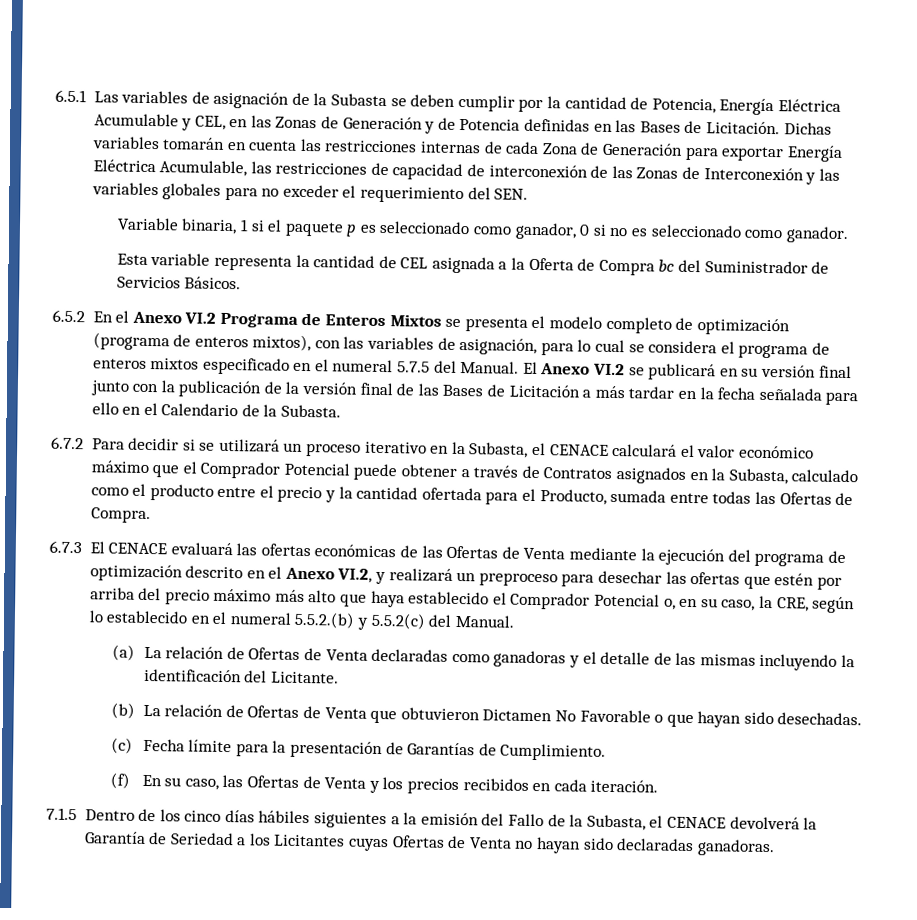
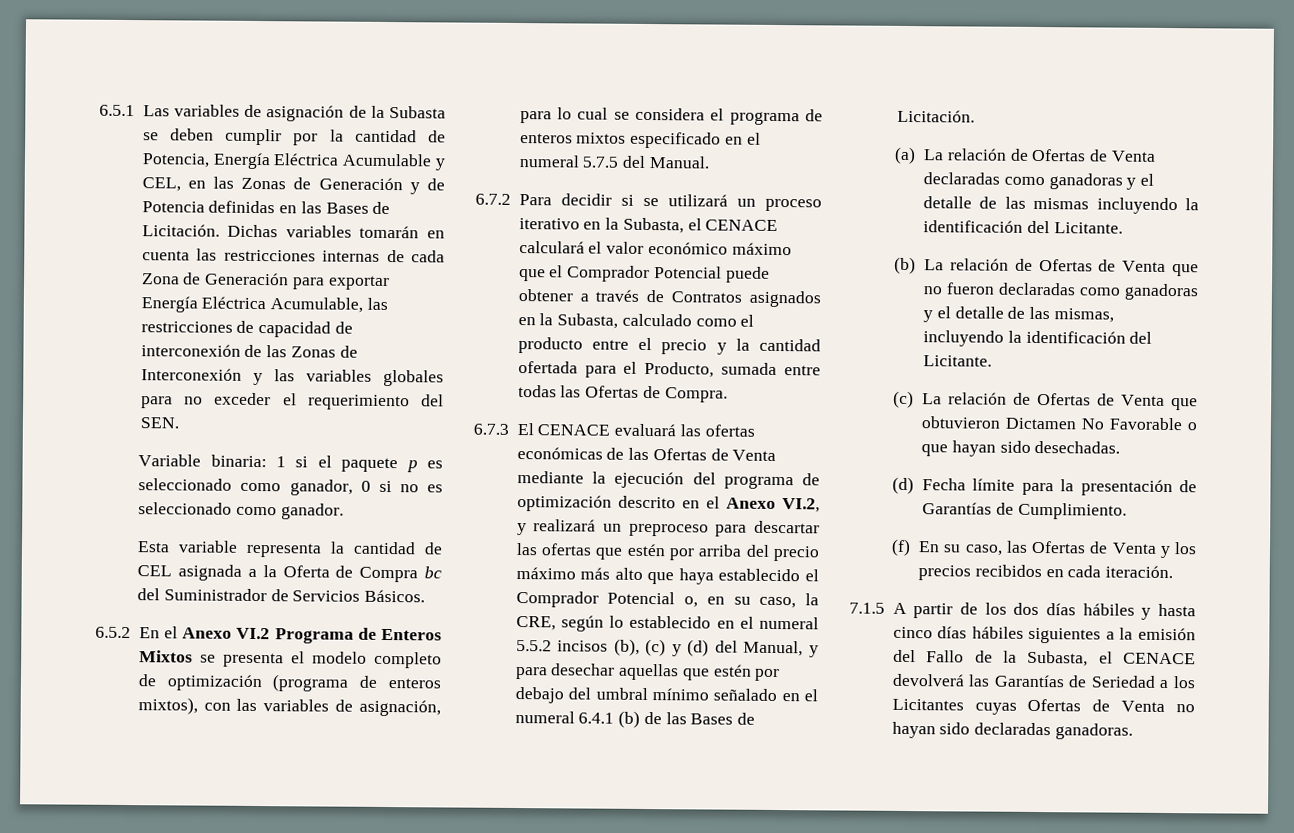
- Variable binaria, 1 si el paquete p es seleccionado como ganador, 0 si no es seleccionado como ganador.
+ Variable binaria: 1 si el paquete p es seleccionado como ganador, 0 si no es seleccionado como ganador.
- El Anexo VI.2 se publicará en su versión final junto con la publicación de la versión final de las Bases de Licitación a más tardar en la fecha señalada para ello en el Calendario de la Subasta.
- 6.7.3 El CENACE evaluará las ofertas económicas de las Ofertas de Venta mediante la ejecución del programa de optimización descrito en el Anexo VI.2, y realizará un preproceso para desechar las ofertas que estén por arriba del precio máximo más alto que haya establecido el Comprador Potencial o, en su caso, la CRE, según lo establecido en el numeral 5.5.2.(b) y 5.5.2(c) del Manual.
+ 6.7.3 El CENACE evaluará las ofertas económicas de las Ofertas de Venta mediante la ejecución del programa de optimización descrito en el Anexo VI.2, y realizará un preproceso para descartar las ofertas que estén por arriba del precio máximo más alto que haya establecido el Comprador Potencial o, en su caso, la CRE, según lo establecido en el numeral 5.5.2 incisos (b), (c) y (d) del Manual, y para desechar aquellas que estén por debajo del umbral mínimo señalado en el numeral 6.4.1 (b) de las Bases de Licitación.
- (b) La relación de Ofertas de Venta que obtuvieron Dictamen No Favorable o que hayan sido desechadas.
+ (b) La relación de Ofertas de Venta que no fueron declaradas como ganadoras y el detalle de las mismas, incluyendo la identificación del Licitante.
+ (c) La relación de Ofertas de Venta que obtuvieron Dictamen No Favorable o que hayan sido desechadas.
- (c) Fecha límite para la presentación de Garantías de Cumplimiento.
+ (d) Fecha límite para la presentación de Garantías de Cumplimiento.
- 7.1.5 Dentro de los cinco días hábiles siguientes a la emisión del Fallo de la Subasta, el CENACE devolverá la Garantía de Seriedad a los Licitantes cuyas Ofertas de Venta no hayan sido declaradas ganadoras.
+ 7.1.5 A partir de los dos días hábiles y hasta cinco días hábiles siguientes a la emisión del Fallo de la Subasta, el CENACE devolverá las Garantías de Seriedad a los Licitantes cuyas Ofertas de Venta no hayan sido declaradas ganadoras.

